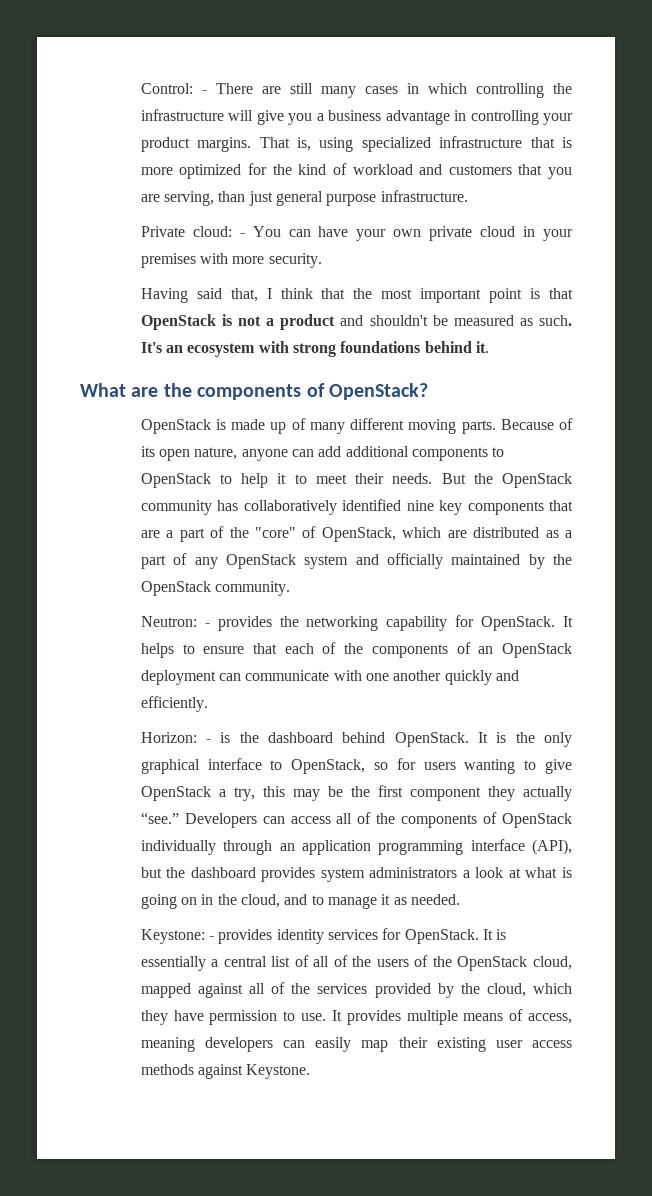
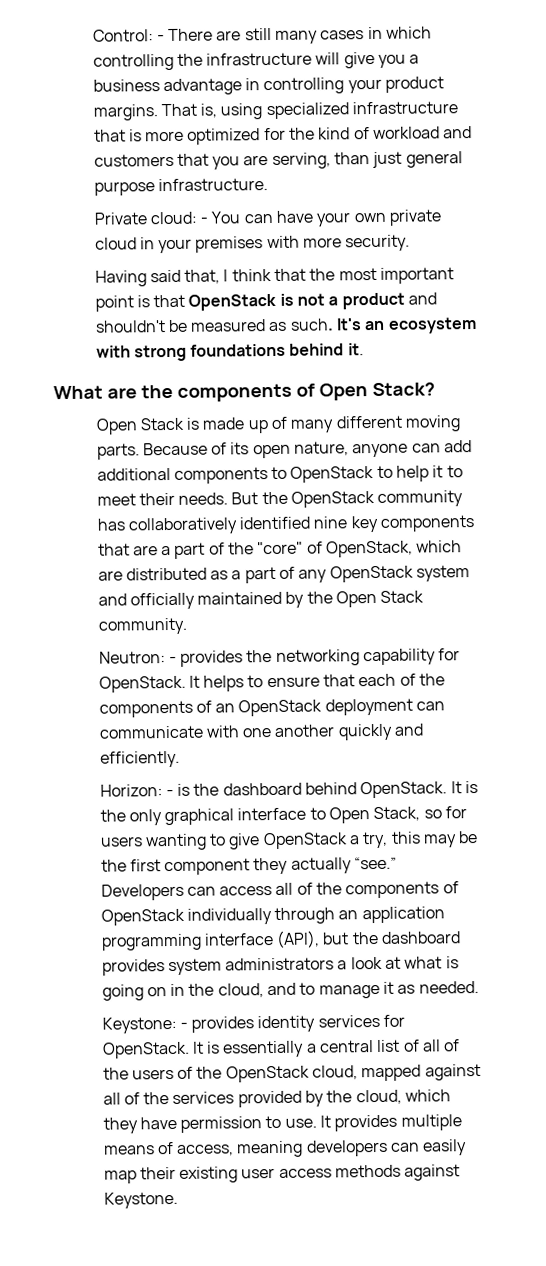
- What are the components of OpenStack?
- OpenStack is made up of many different moving parts.
+ What are the components of Open Stack?
+ Open Stack is made up of many different moving parts.
- But the OpenStack community has collaboratively identified nine key components that are a part of the "core" of OpenStack, which are distributed as a part of any OpenStack system and officially maintained by the OpenStack community.
+ But the OpenStack community has collaboratively identified nine key components that are a part of the "core" of OpenStack, which are distributed as a part of any OpenStack system and officially maintained by the Open Stack community.
- It is the only graphical interface to OpenStack, so for users wanting to give OpenStack a try, this may be the first component they actually “see.”
+ It is the only graphical interface to Open Stack, so for users wanting to give OpenStack a try, this may be the first component they actually “see.”

